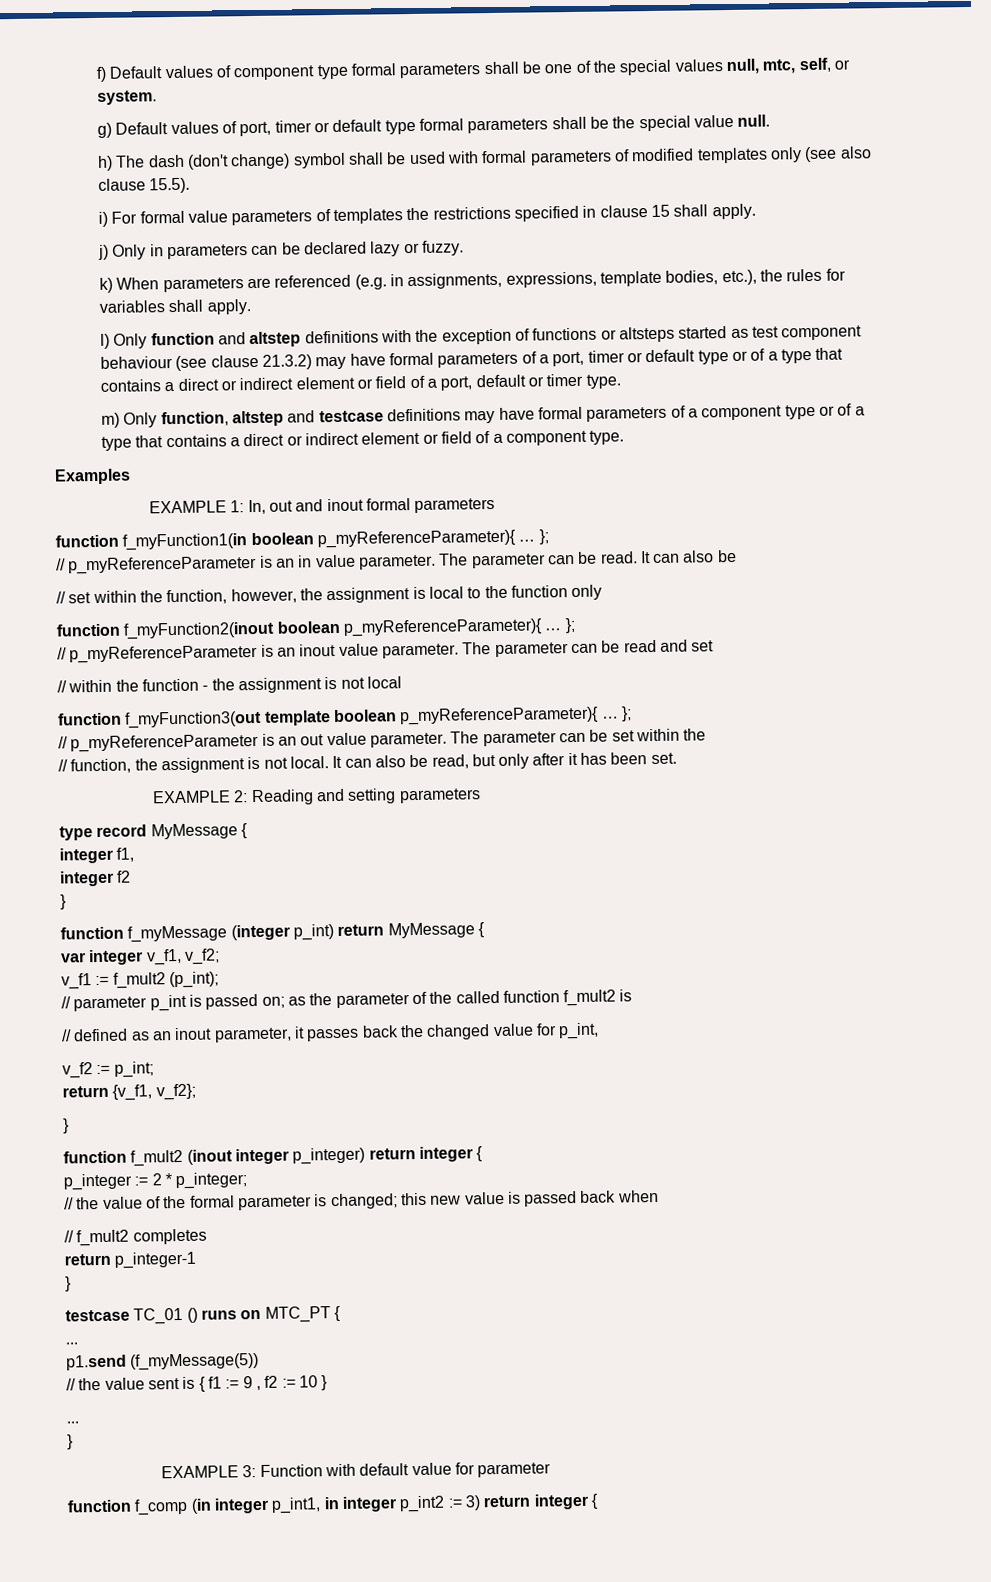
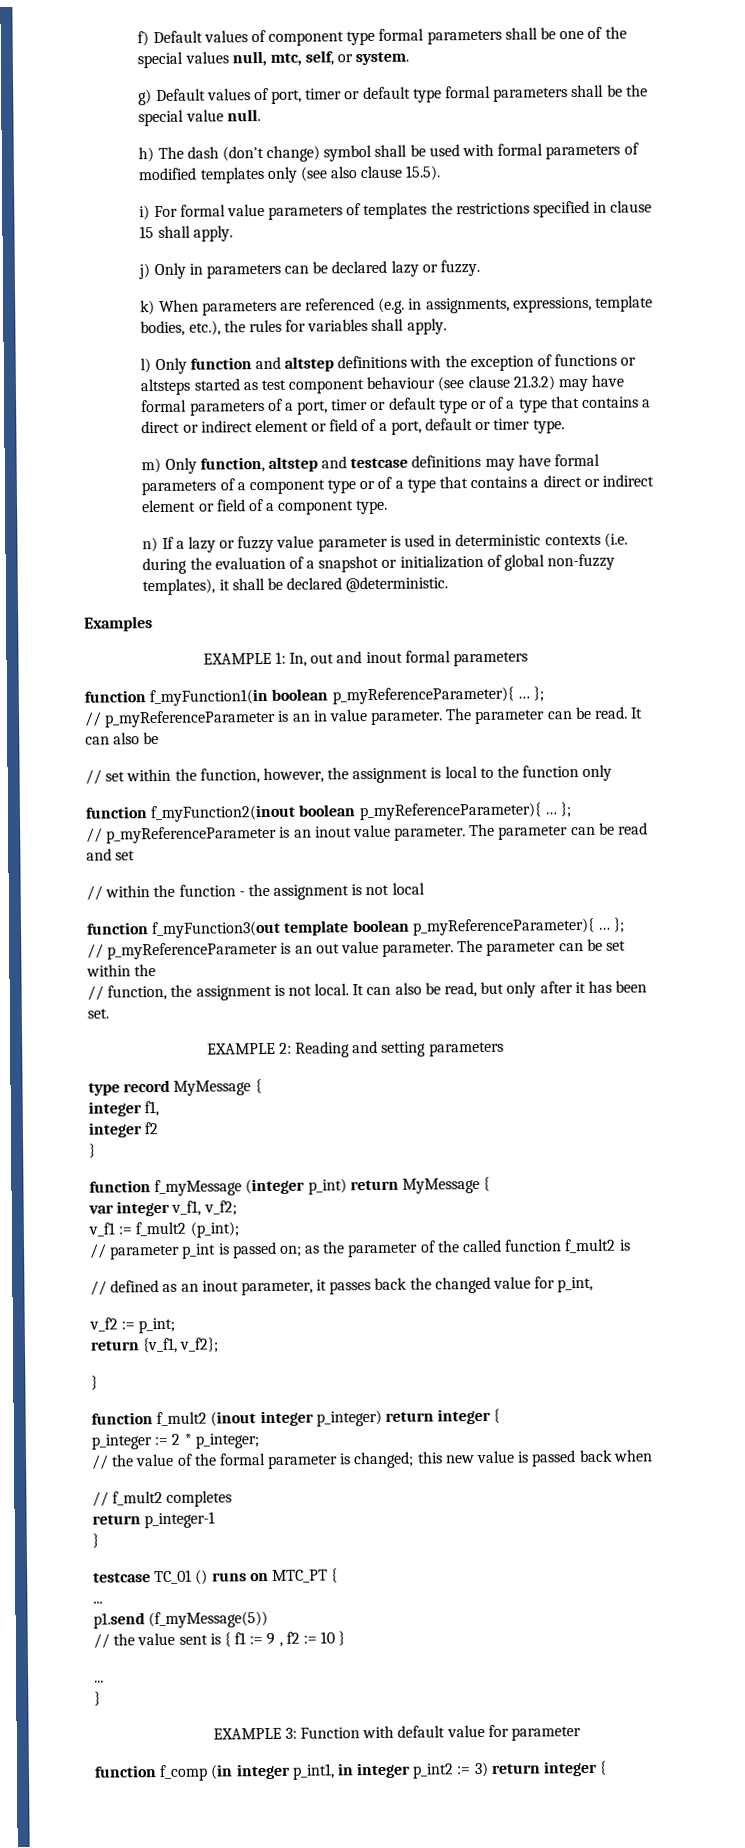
+ n) If a lazy or fuzzy value parameter is used in deterministic contexts (i.e. during the evaluation of a snapshot or initialization of global non-fuzzy templates), it shall be declared @deterministic.

